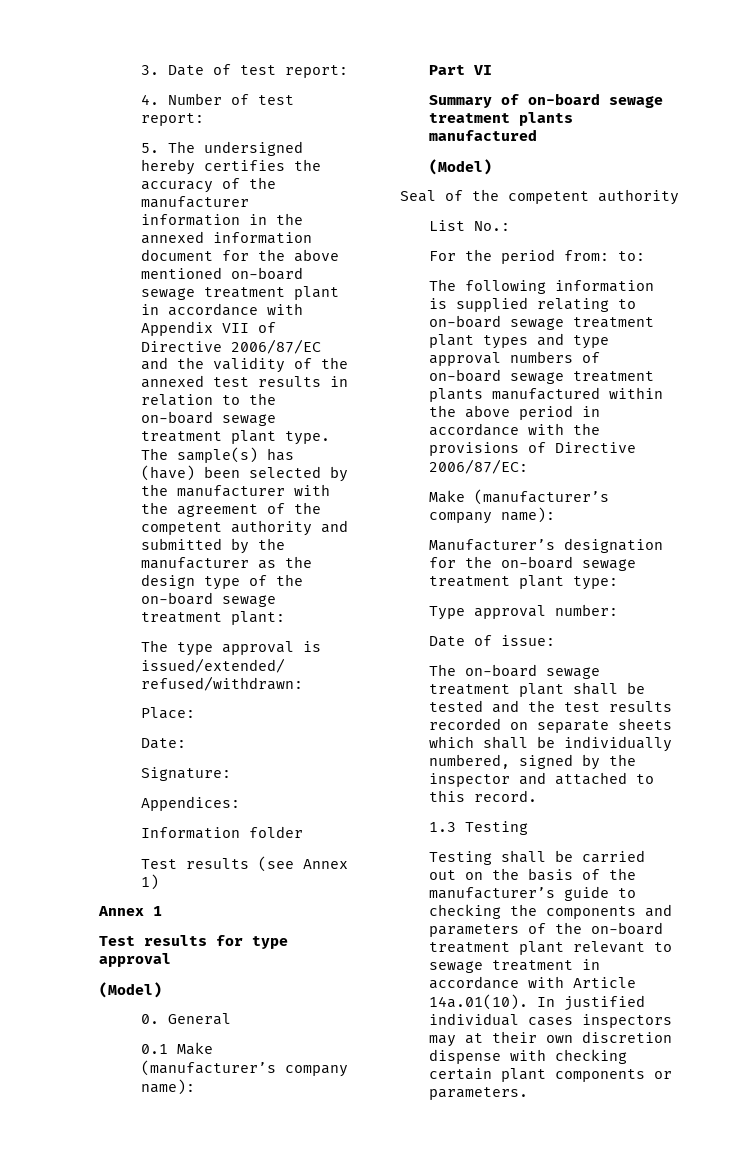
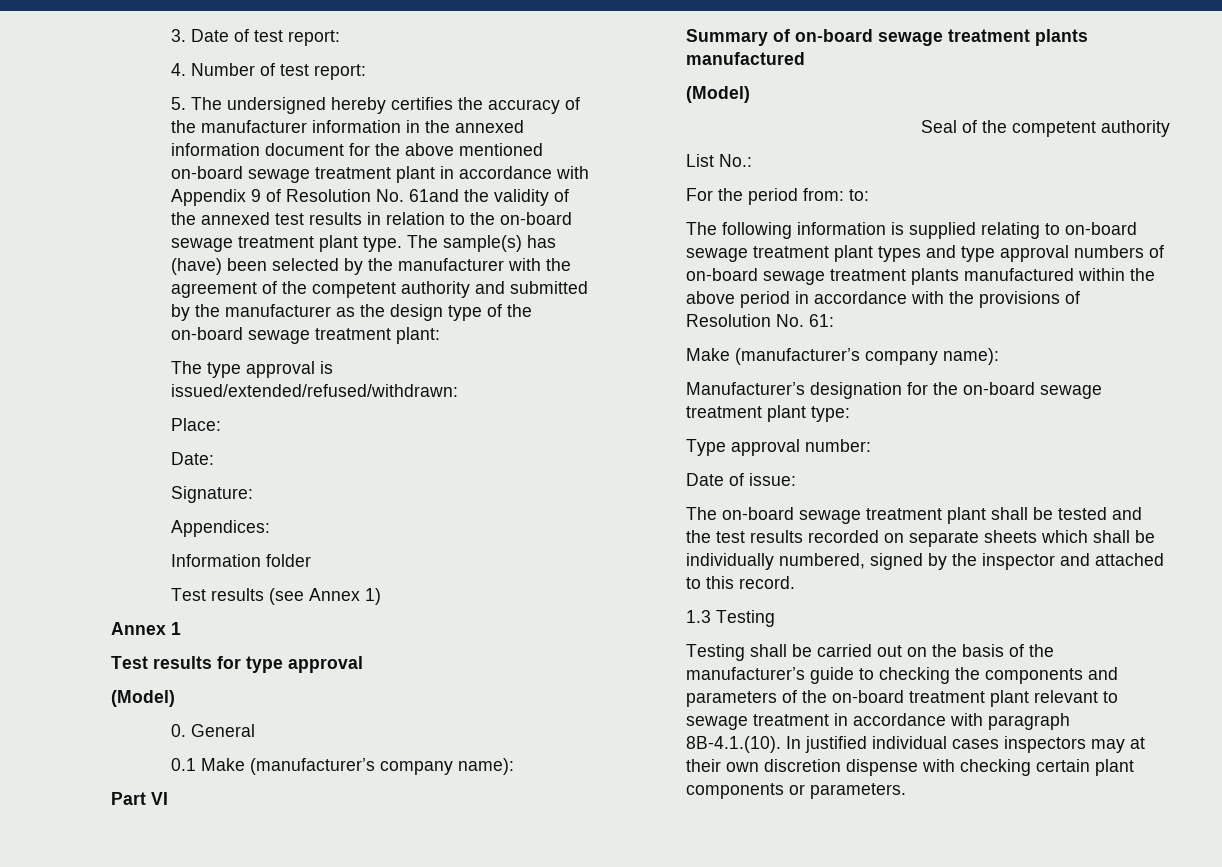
- 5. The undersigned hereby certifies the accuracy of the manufacturer information in the annexed information document for the above mentioned on-board sewage treatment plant in accordance with Appendix VII of Directive 2006/87/EC and the validity of the annexed test results in relation to the on-board sewage treatment plant type.
+ 5. The undersigned hereby certifies the accuracy of the manufacturer information in the annexed information document for the above mentioned on-board sewage treatment plant in accordance with Appendix 9 of Resolution No. 61and the validity of the annexed test results in relation to the on-board sewage treatment plant type.
- The following information is supplied relating to on-board sewage treatment plant types and type approval numbers of on-board sewage treatment plants manufactured within the above period in accordance with the provisions of Directive 2006/87/EC:
+ The following information is supplied relating to on-board sewage treatment plant types and type approval numbers of on-board sewage treatment plants manufactured within the above period in accordance with the provisions of Resolution No. 61:
- Testing shall be carried out on the basis of the manufacturer’s guide to checking the components and parameters of the on-board treatment plant relevant to sewage treatment in accordance with Article 14a.01(10). In justified individual cases inspectors may at their own discretion dispense with checking certain plant components or parameters.
+ Testing shall be carried out on the basis of the manufacturer’s guide to checking the components and parameters of the on-board treatment plant relevant to sewage treatment in accordance with paragraph 8B-4.1.(10). In justified individual cases inspectors may at their own discretion dispense with checking certain plant components or parameters.

